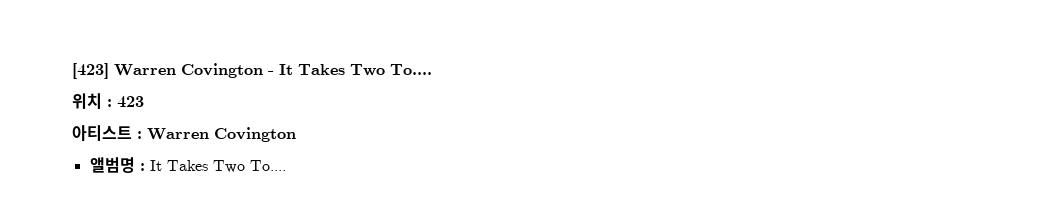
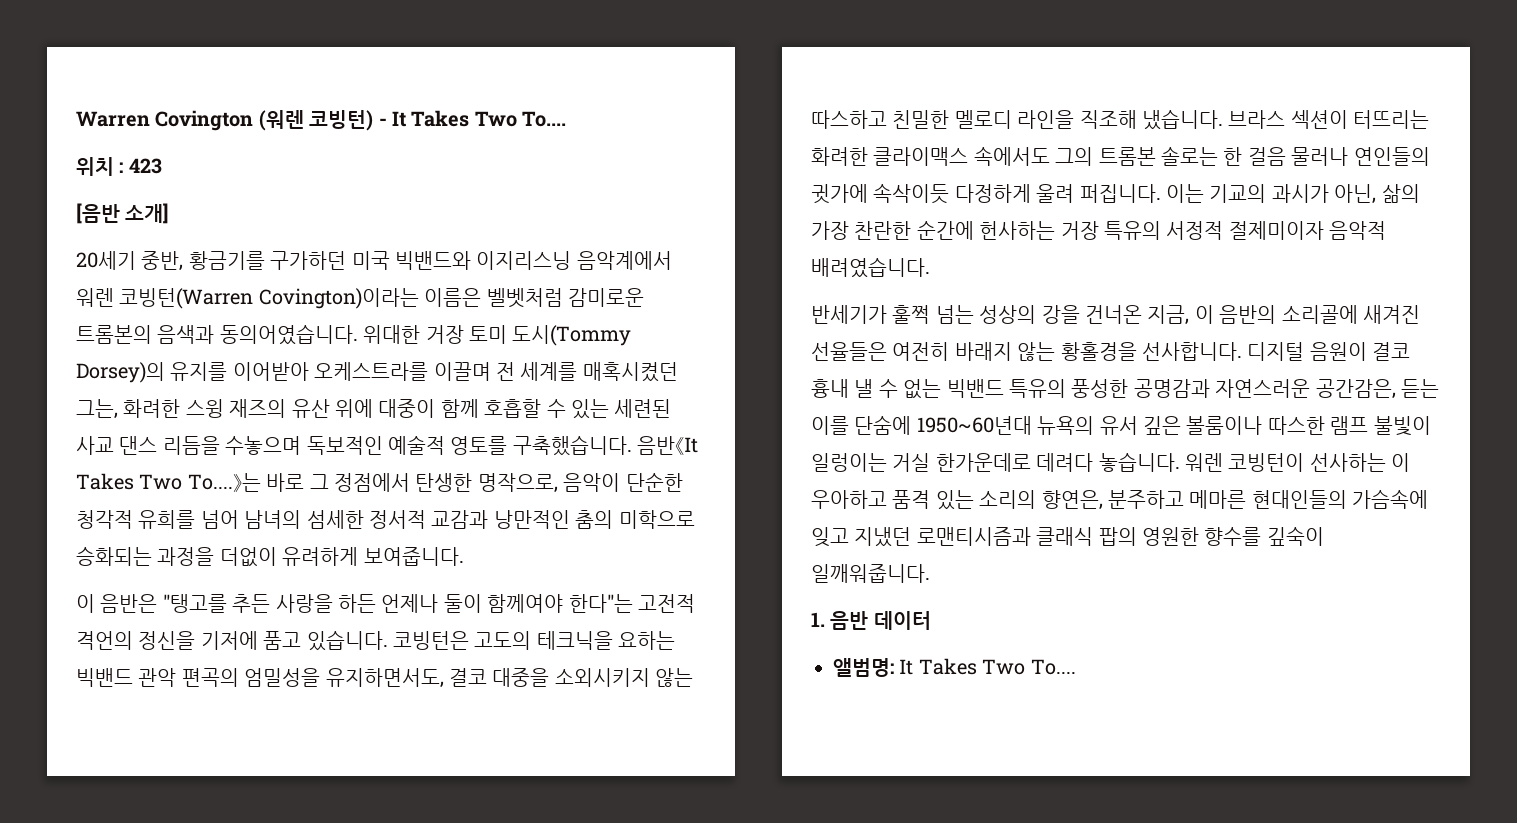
- [423] Warren Covington - It Takes Two To....
+ Warren Covington (워렌 코빙턴) - It Takes Two To....
- 아티스트 : Warren Covington
- 앨범명 : It Takes Two To....
+ [음반 소개]
+ 20세기 중반, 황금기를 구가하던 미국 빅밴드와 이지리스닝 음악계에서 워렌 코빙턴(Warren Covington)이라는 이름은 벨벳처럼 감미로운 트롬본의 음색과 동의어였습니다. 위대한 거장 토미 도시(Tommy Dorsey)의 유지를 이어받아 오케스트라를 이끌며 전 세계를 매혹시켰던 그는, 화려한 스윙 재즈의 유산 위에 대중이 함께 호흡할 수 있는 세련된 사교 댄스 리듬을 수놓으며 독보적인 예술적 영토를 구축했습니다. 음반《It Takes Two To....》는 바로 그 정점에서 탄생한 명작으로, 음악이 단순한 청각적 유희를 넘어 남녀의 섬세한 정서적 교감과 낭만적인 춤의 미학으로 승화되는 과정을 더없이 유려하게 보여줍니다.
+ 이 음반은 "탱고를 추든 사랑을 하든 언제나 둘이 함께여야 한다"는 고전적 격언의 정신을 기저에 품고 있습니다. 코빙턴은 고도의 테크닉을 요하는 빅밴드 관악 편곡의 엄밀성을 유지하면서도, 결코 대중을 소외시키지 않는 따스하고 친밀한 멜로디 라인을 직조해 냈습니다. 브라스 섹션이 터뜨리는 화려한 클라이맥스 속에서도 그의 트롬본 솔로는 한 걸음 물러나 연인들의 귓가에 속삭이듯 다정하게 울려 퍼집니다. 이는 기교의 과시가 아닌, 삶의 가장 찬란한 순간에 헌사하는 거장 특유의 서정적 절제미이자 음악적 배려였습니다.
+ 반세기가 훌쩍 넘는 성상의 강을 건너온 지금, 이 음반의 소리골에 새겨진 선율들은 여전히 바래지 않는 황홀경을 선사합니다. 디지털 음원이 결코 흉내 낼 수 없는 빅밴드 특유의 풍성한 공명감과 자연스러운 공간감은, 듣는 이를 단숨에 1950~60년대 뉴욕의 유서 깊은 볼룸이나 따스한 램프 불빛이 일렁이는 거실 한가운데로 데려다 놓습니다. 워렌 코빙턴이 선사하는 이 우아하고 품격 있는 소리의 향연은, 분주하고 메마른 현대인들의 가슴속에 잊고 지냈던 로맨티시즘과 클래식 팝의 영원한 향수를 깊숙이 일깨워줍니다.
+ 1. 음반 데이터
+ 앨범명: It Takes Two To....

